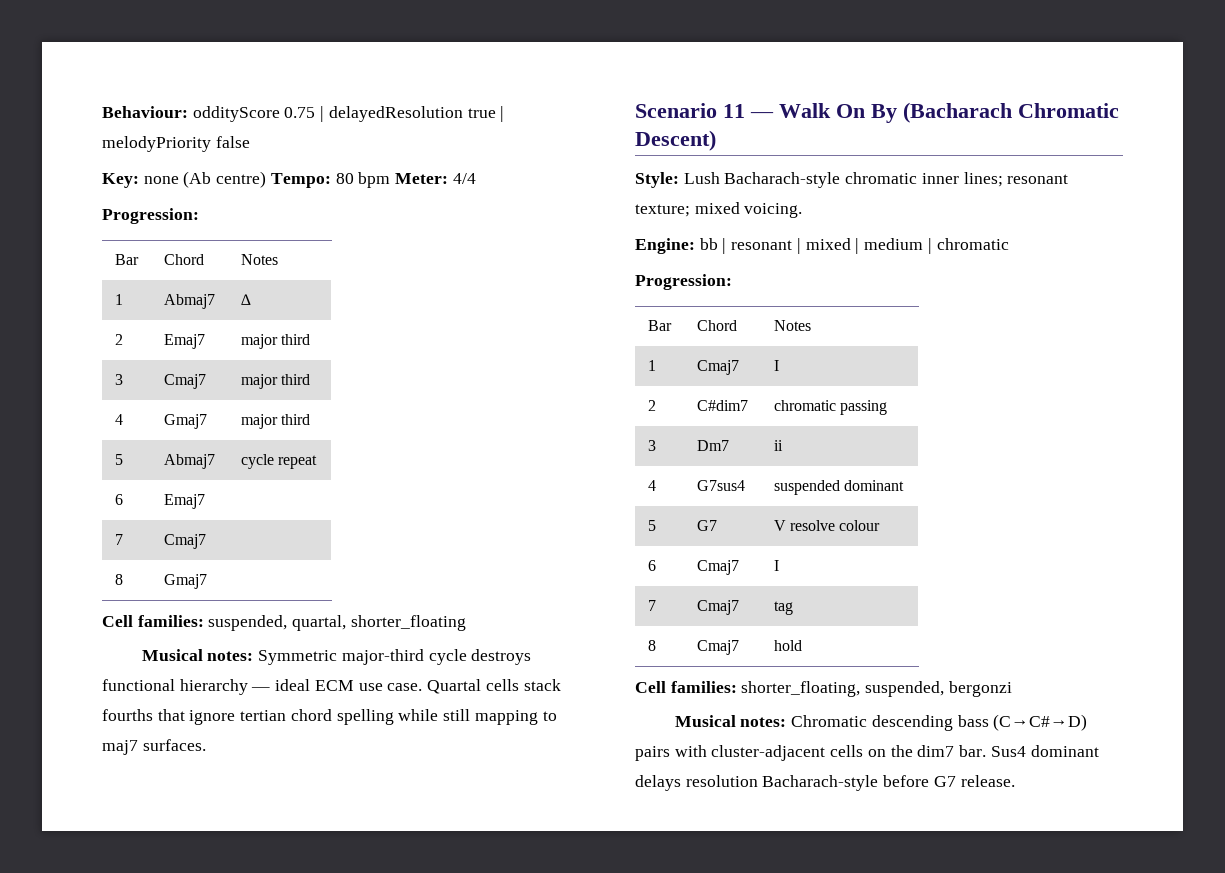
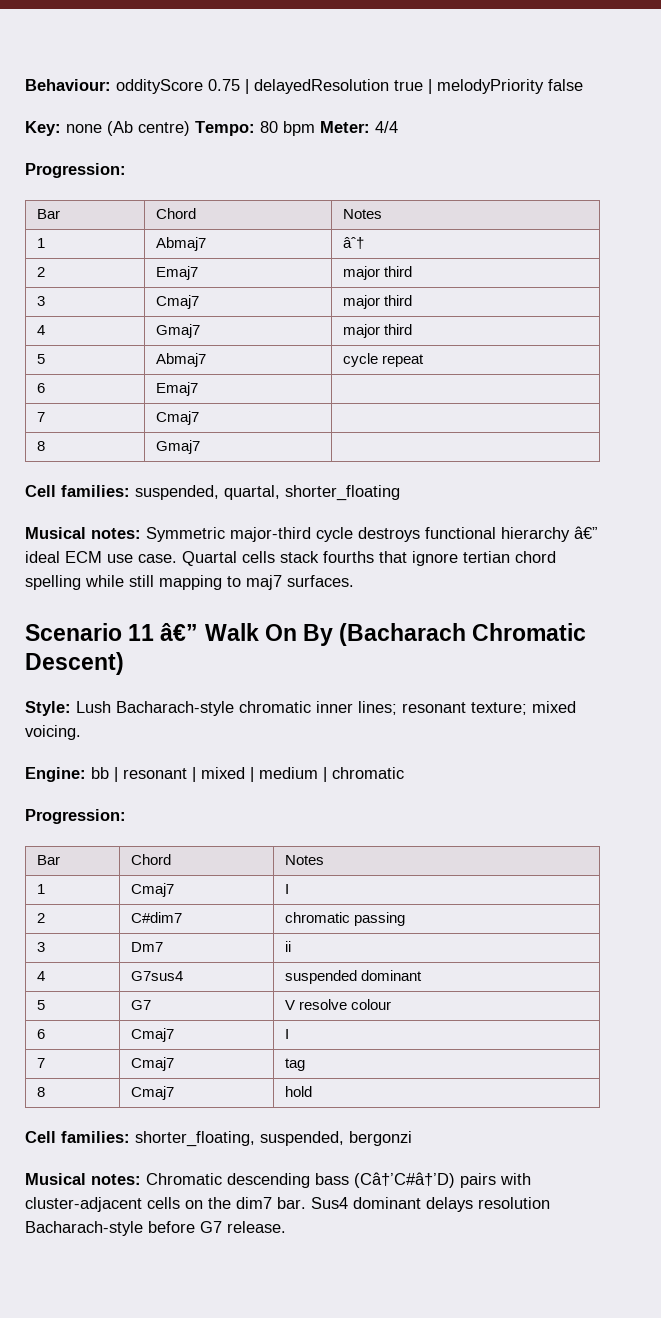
- 1 | Abmaj7 | ∆
+ 1 | Abmaj7 | âˆ†
- Musical notes: Symmetric major-third cycle destroys functional hierarchy — ideal ECM use case.
+ Musical notes: Symmetric major-third cycle destroys functional hierarchy â€” ideal ECM use case.
- Scenario 11 — Walk On By (Bacharach Chromatic Descent)
+ Scenario 11 â€” Walk On By (Bacharach Chromatic Descent)
- Musical notes: Chromatic descending bass (C→C#→D) pairs with cluster-adjacent cells on the dim7 bar.
+ Musical notes: Chromatic descending bass (Câ†’C#â†’D) pairs with cluster-adjacent cells on the dim7 bar.

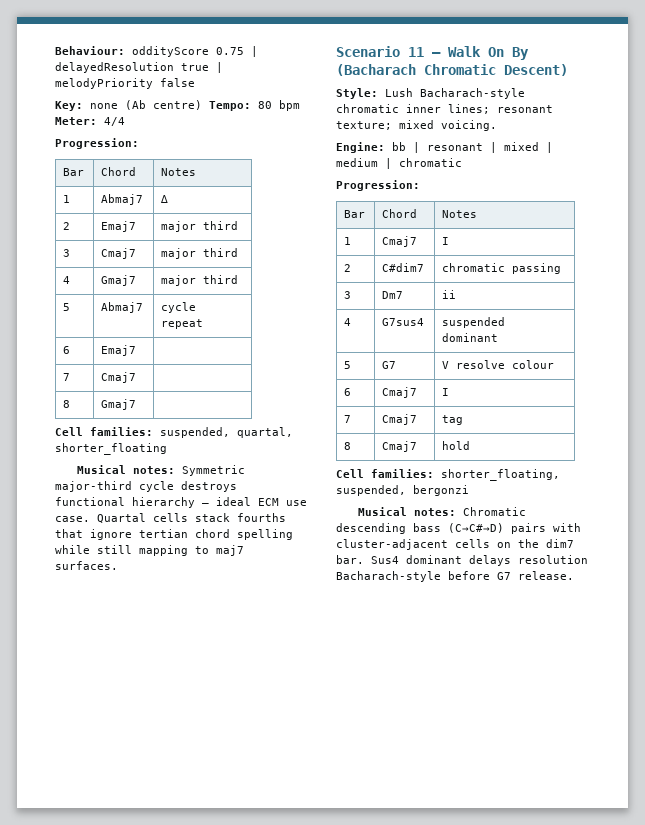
- 1 | Abmaj7 | âˆ†
+ 1 | Abmaj7 | ∆
- Musical notes: Symmetric major-third cycle destroys functional hierarchy â€” ideal ECM use case.
+ Musical notes: Symmetric major-third cycle destroys functional hierarchy — ideal ECM use case.
- Scenario 11 â€” Walk On By (Bacharach Chromatic Descent)
+ Scenario 11 — Walk On By (Bacharach Chromatic Descent)
- Musical notes: Chromatic descending bass (Câ†’C#â†’D) pairs with cluster-adjacent cells on the dim7 bar.
+ Musical notes: Chromatic descending bass (C→C#→D) pairs with cluster-adjacent cells on the dim7 bar.

